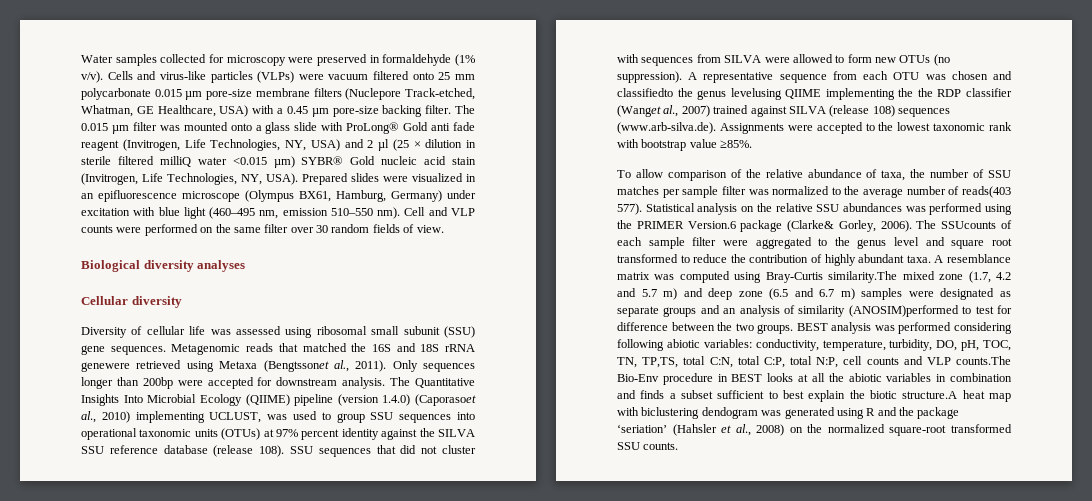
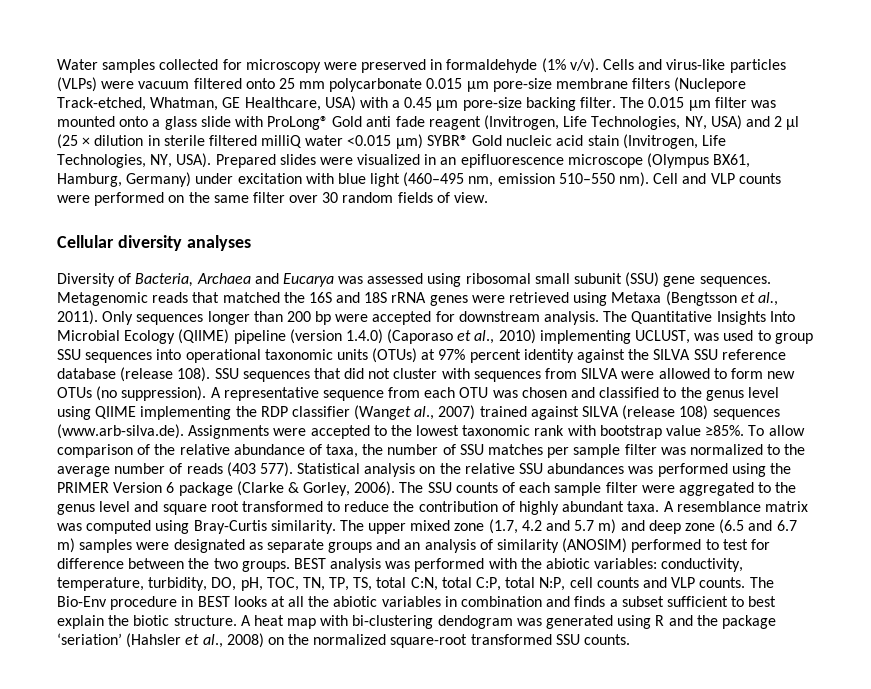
- Biological diversity analyses
+ Cellular diversity analyses
- Cellular diversity
- Diversity of cellular life was assessed using ribosomal small subunit (SSU) gene sequences.
+ Diversity of Bacteria, Archaea and Eucarya was assessed using ribosomal small subunit (SSU) gene sequences.
- Metagenomic reads that matched the 16S and 18S rRNA genewere retrieved using Metaxa (Bengtssonet al., 2011).
+ Metagenomic reads that matched the 16S and 18S rRNA genes were retrieved using Metaxa (Bengtsson et al., 2011).
- Only sequences longer than 200bp were accepted for downstream analysis.
+ Only sequences longer than 200 bp were accepted for downstream analysis.
- The Quantitative Insights Into Microbial Ecology (QIIME) pipeline (version 1.4.0) (Caporasoet al., 2010) implementing UCLUST, was used to group SSU sequences into operational taxonomic units (OTUs) at 97% percent identity against the SILVA SSU reference database (release 108).
+ The Quantitative Insights Into Microbial Ecology (QIIME) pipeline (version 1.4.0) (Caporaso et al., 2010) implementing UCLUST, was used to group SSU sequences into operational taxonomic units (OTUs) at 97% percent identity against the SILVA SSU reference database (release 108).
- A representative sequence from each OTU was chosen and classifiedto the genus levelusing QIIME implementing the the RDP classifier (Wanget al., 2007) trained against SILVA (release 108) sequences (www.arb-silva.de). Assignments were accepted to the lowest taxonomic rank with bootstrap value ≥85%.
- To allow comparison of the relative abundance of taxa, the number of SSU matches per sample filter was normalized to the average number of reads(403 577).
+ A representative sequence from each OTU was chosen and classified to the genus level using QIIME implementing the RDP classifier (Wanget al., 2007) trained against SILVA (release 108) sequences (www.arb-silva.de). Assignments were accepted to the lowest taxonomic rank with bootstrap value ≥85%. To allow comparison of the relative abundance of taxa, the number of SSU matches per sample filter was normalized to the average number of reads (403 577).
- Statistical analysis on the relative SSU abundances was performed using the PRIMER Version.6 package (Clarke& Gorley, 2006).
+ Statistical analysis on the relative SSU abundances was performed using the PRIMER Version 6 package (Clarke & Gorley, 2006).
- The SSUcounts of each sample filter were aggregated to the genus level and square root transformed to reduce the contribution of highly abundant taxa.
+ The SSU counts of each sample filter were aggregated to the genus level and square root transformed to reduce the contribution of highly abundant taxa.
- A resemblance matrix was computed using Bray-Curtis similarity.The mixed zone (1.7, 4.2 and 5.7 m) and deep zone (6.5 and 6.7 m) samples were designated as separate groups and an analysis of similarity (ANOSIM)performed to test for difference between the two groups.
+ A resemblance matrix was computed using Bray-Curtis similarity. The upper mixed zone (1.7, 4.2 and 5.7 m) and deep zone (6.5 and 6.7 m) samples were designated as separate groups and an analysis of similarity (ANOSIM) performed to test for difference between the two groups.
- BEST analysis was performed considering following abiotic variables:
+ BEST analysis was performed with the abiotic variables:
- conductivity, temperature, turbidity, DO, pH, TOC, TN, TP,TS, total C:N, total C:P, total N:P, cell counts and VLP counts.The Bio-Env procedure in BEST looks at all the abiotic variables in combination and finds a subset sufficient to best explain the biotic structure.A heat map with biclustering dendogram was generated using R and the package ‘seriation’ (Hahsler et al., 2008) on the normalized square-root transformed SSU counts.
+ conductivity, temperature, turbidity, DO, pH, TOC, TN, TP, TS, total C:N, total C:P, total N:P, cell counts and VLP counts. The Bio-Env procedure in BEST looks at all the abiotic variables in combination and finds a subset sufficient to best explain the biotic structure. A heat map with bi-clustering dendogram was generated using R and the package ‘seriation’ (Hahsler et al., 2008) on the normalized square-root transformed SSU counts.

